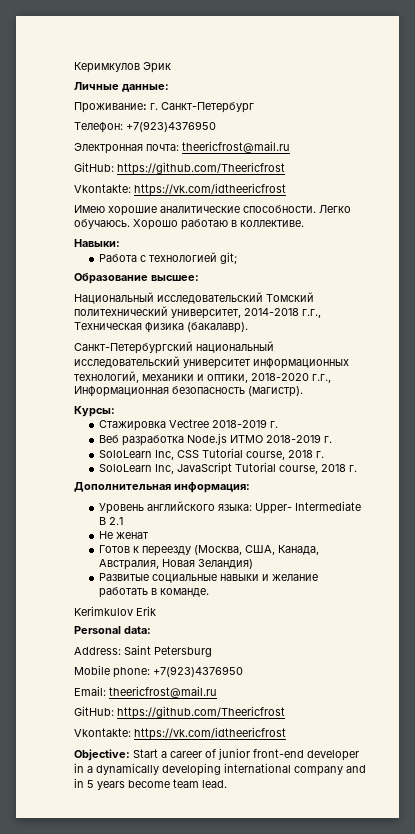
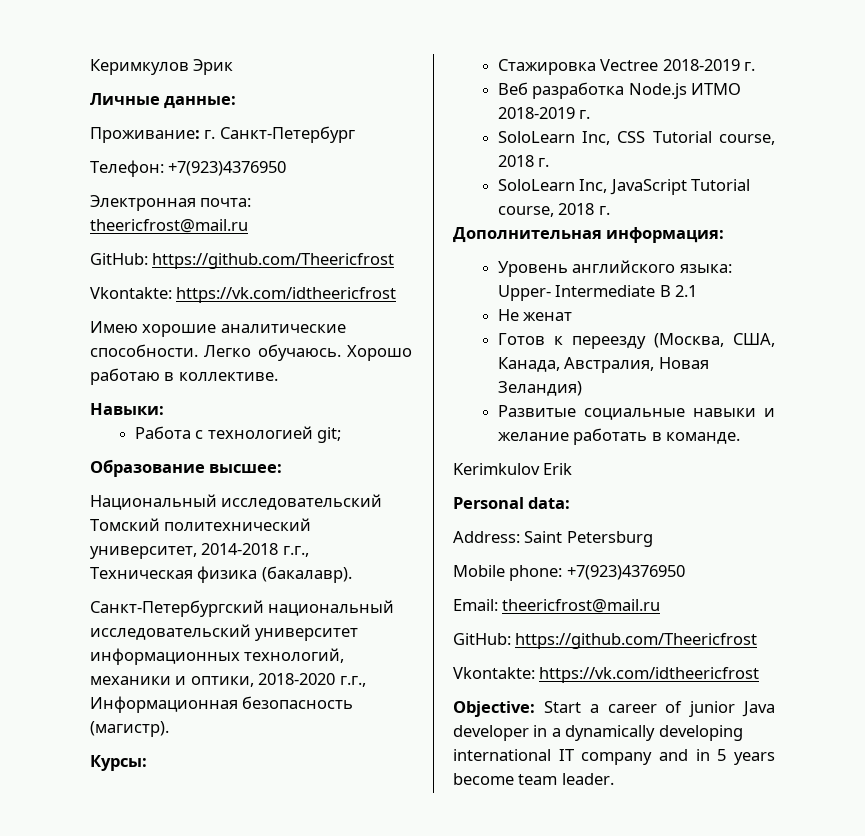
- Objective: Start a career of junior front-end developer in a dynamically developing international company and in 5 years become team lead.
+ Objective: Start a career of junior Java developer in a dynamically developing international IT company and in 5 years become team leader.

